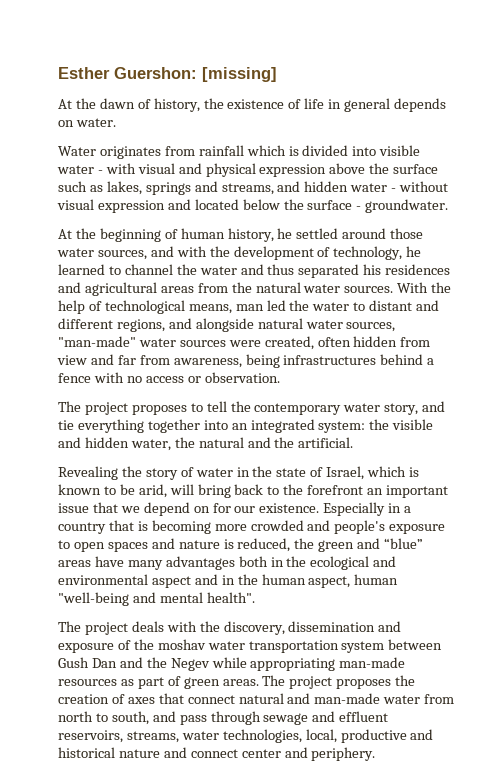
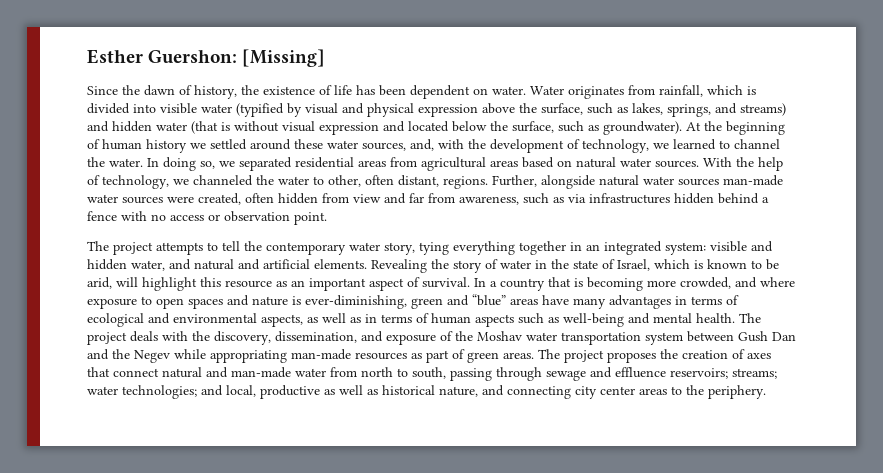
- Esther Guershon: [missing]
- At the dawn of history, the existence of life in general depends on water.
- Water originates from rainfall which is divided into visible water - with visual and physical expression above the surface such as lakes, springs and streams, and hidden water - without visual expression and located below the surface - groundwater.
- At the beginning of human history, he settled around those water sources, and with the development of technology, he learned to channel the water and thus separated his residences and agricultural areas from the natural water sources.
+ Esther Guershon: [Missing]
+ Since the dawn of history, the existence of life has been dependent on water. Water originates from rainfall, which is divided into visible water (typified by visual and physical expression above the surface, such as lakes, springs, and streams) and hidden water (that is without visual expression and located below the surface, such as groundwater). At the beginning of human history we settled around these water sources, and, with the development of technology, we learned to channel the water. In doing so, we separated residential areas from agricultural areas based on natural water sources.
- With the help of technological means, man led the water to distant and different regions, and alongside natural water sources, "man-made" water sources were created, often hidden from view and far from awareness, being infrastructures behind a fence with no access or observation.
- The project proposes to tell the contemporary water story, and tie everything together into an integrated system:
+ With the help of technology, we channeled the water to other, often distant, regions. Further, alongside natural water sources man-made water sources were created, often hidden from view and far from awareness, such as via infrastructures hidden behind a fence with no access or observation point.
+ The project attempts to tell the contemporary water story, tying everything together in an integrated system:
- the visible and hidden water, the natural and the artificial.
- Revealing the story of water in the state of Israel, which is known to be arid, will bring back to the forefront an important issue that we depend on for our existence. Especially in a country that is becoming more crowded and people's exposure to open spaces and nature is reduced, the green and “blue” areas have many advantages both in the ecological and environmental aspect and in the human aspect, human "well-being and mental health".
- The project deals with the discovery, dissemination and exposure of the moshav water transportation system between Gush Dan and the Negev while appropriating man-made resources as part of green areas.
+ visible and hidden water, and natural and artificial elements. Revealing the story of water in the state of Israel, which is known to be arid, will highlight this resource as an important aspect of survival. In a country that is becoming more crowded, and where exposure to open spaces and nature is ever-diminishing, green and “blue” areas have many advantages in terms of ecological and environmental aspects, as well as in terms of human aspects such as well-being and mental health. The project deals with the discovery, dissemination, and exposure of the Moshav water transportation system between Gush Dan and the Negev while appropriating man-made resources as part of green areas.
- The project proposes the creation of axes that connect natural and man-made water from north to south, and pass through sewage and effluent reservoirs, streams, water technologies, local, productive and historical nature and connect center and periphery.
+ The project proposes the creation of axes that connect natural and man-made water from north to south, passing through sewage and effluence reservoirs; streams; water technologies; and local, productive as well as historical nature, and connecting city center areas to the periphery.

